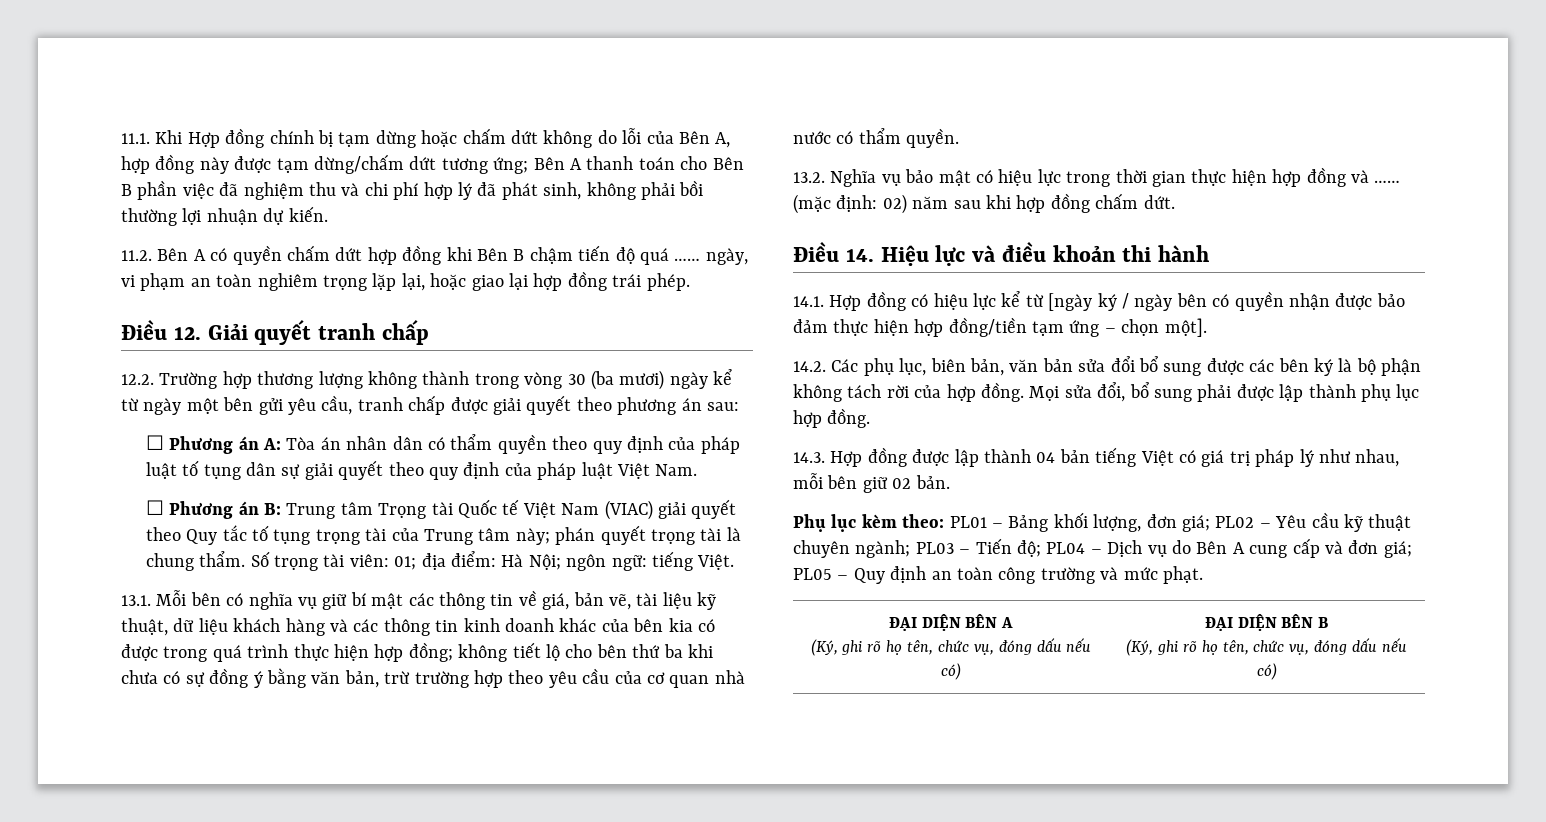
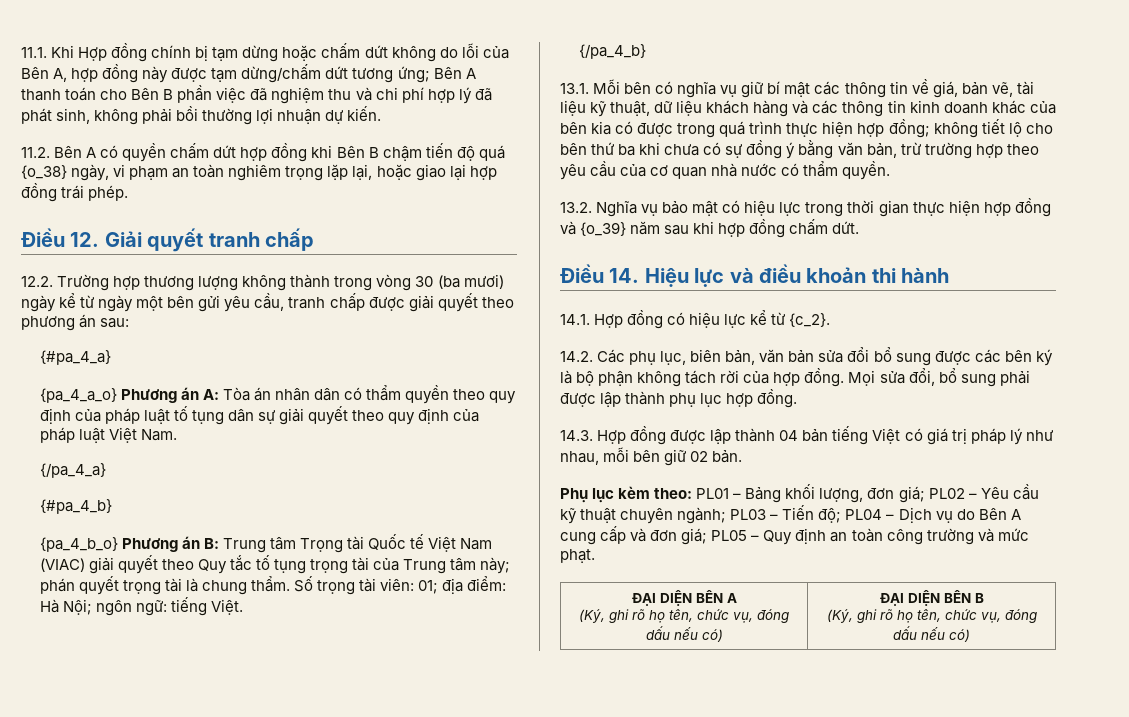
- 11.2. Bên A có quyền chấm dứt hợp đồng khi Bên B chậm tiến độ quá …… ngày, vi phạm an toàn nghiêm trọng lặp lại, hoặc giao lại hợp đồng trái phép.
+ 11.2. Bên A có quyền chấm dứt hợp đồng khi Bên B chậm tiến độ quá {o_38} ngày, vi phạm an toàn nghiêm trọng lặp lại, hoặc giao lại hợp đồng trái phép.
- ☐ Phương án A: Tòa án nhân dân có thẩm quyền theo quy định của pháp luật tố tụng dân sự giải quyết theo quy định của pháp luật Việt Nam.
+ {#pa_4_a}
+ {pa_4_a_o} Phương án A: Tòa án nhân dân có thẩm quyền theo quy định của pháp luật tố tụng dân sự giải quyết theo quy định của pháp luật Việt Nam.
- ☐ Phương án B: Trung tâm Trọng tài Quốc tế Việt Nam (VIAC) giải quyết theo Quy tắc tố tụng trọng tài của Trung tâm này; phán quyết trọng tài là chung thẩm.
+ {/pa_4_a}
+ {#pa_4_b}
+ {pa_4_b_o} Phương án B: Trung tâm Trọng tài Quốc tế Việt Nam (VIAC) giải quyết theo Quy tắc tố tụng trọng tài của Trung tâm này; phán quyết trọng tài là chung thẩm.
+ {/pa_4_b}
- 13.2. Nghĩa vụ bảo mật có hiệu lực trong thời gian thực hiện hợp đồng và …… (mặc định: 02) năm sau khi hợp đồng chấm dứt.
+ 13.2. Nghĩa vụ bảo mật có hiệu lực trong thời gian thực hiện hợp đồng và {o_39} năm sau khi hợp đồng chấm dứt.
- 14.1. Hợp đồng có hiệu lực kể từ [ngày ký / ngày bên có quyền nhận được bảo đảm thực hiện hợp đồng/tiền tạm ứng – chọn một].
+ 14.1. Hợp đồng có hiệu lực kể từ {c_2}.

